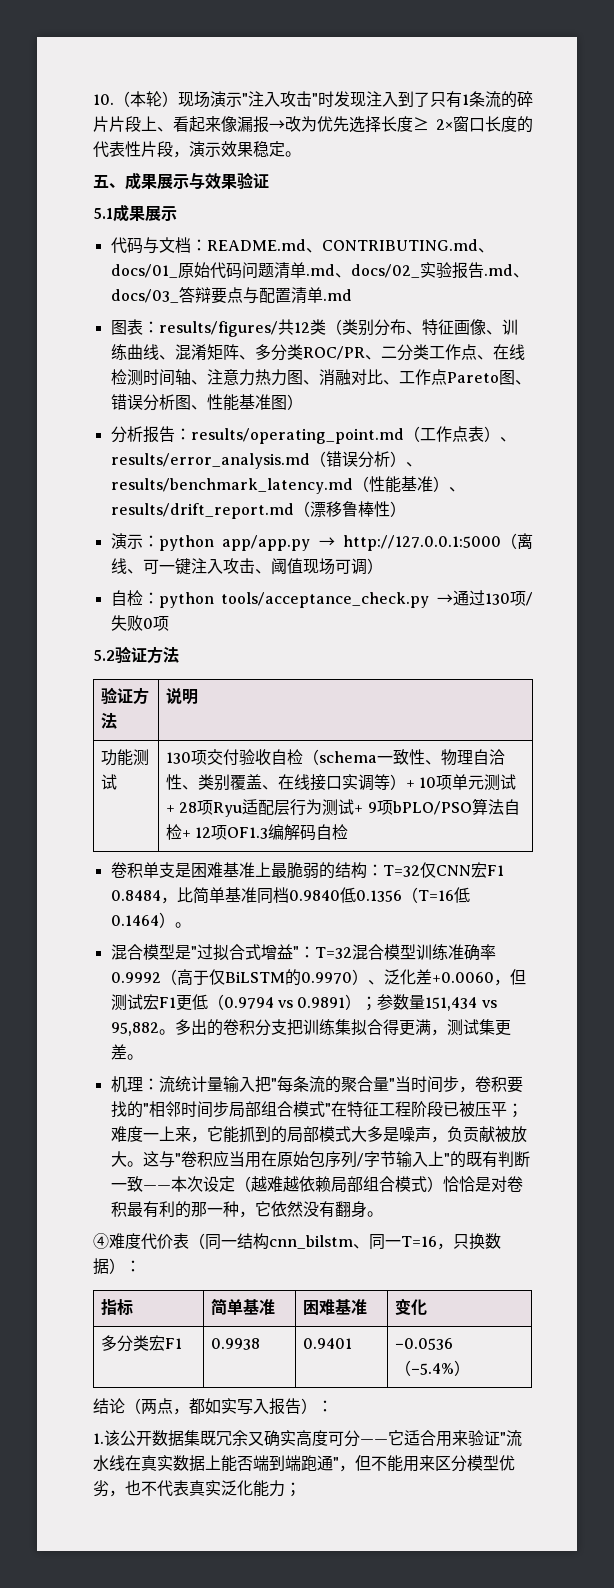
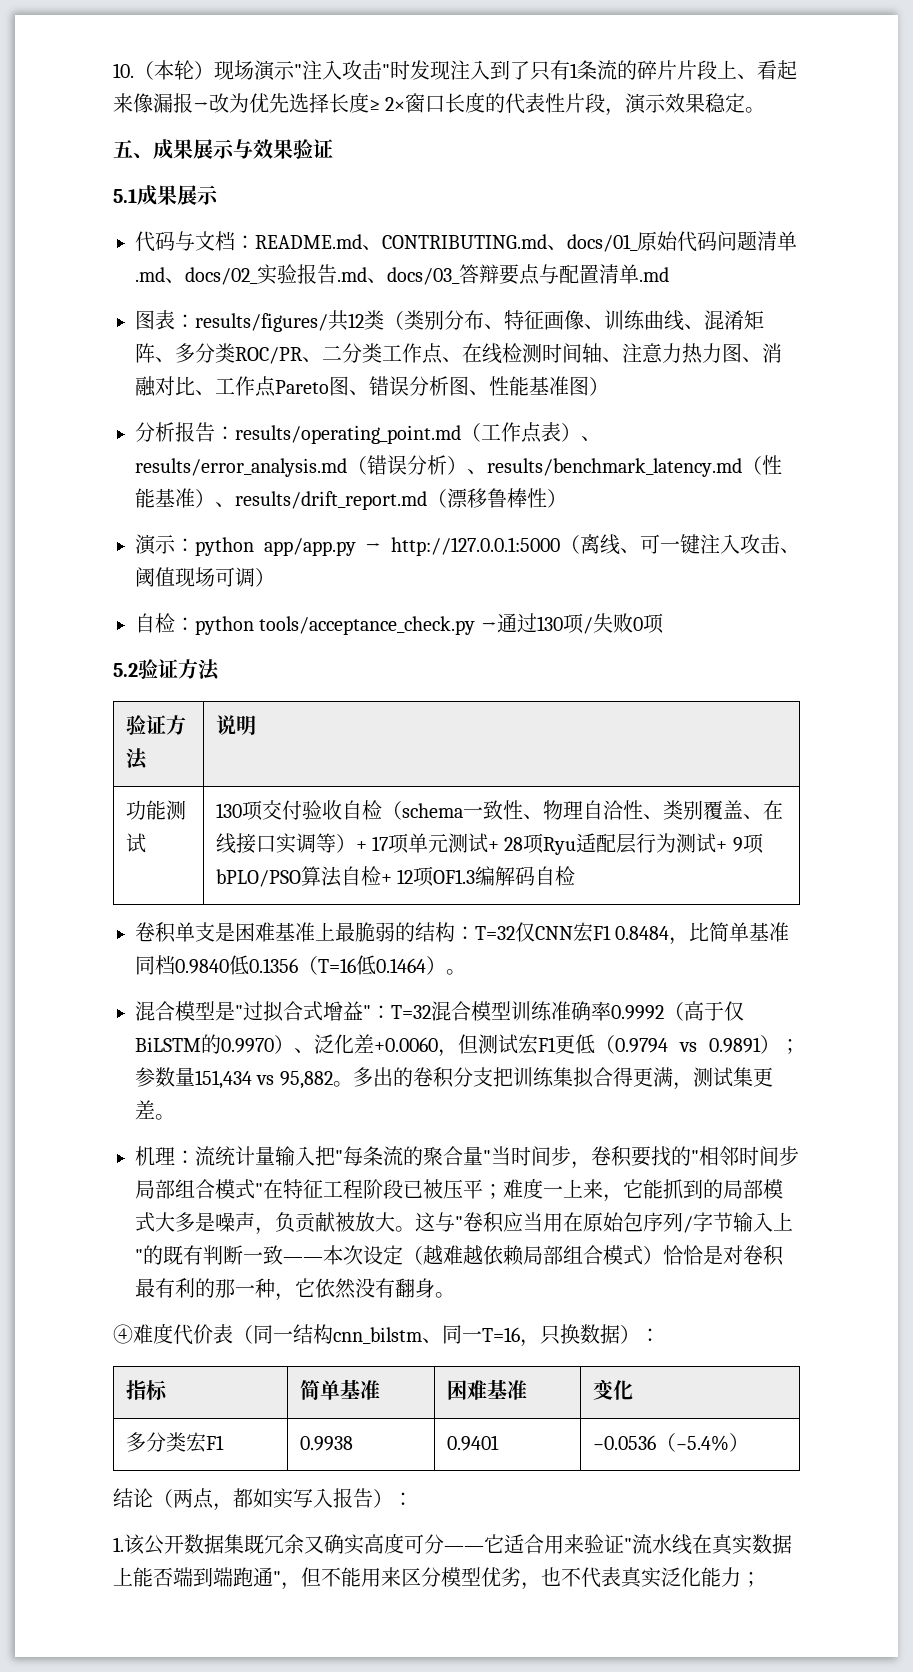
- 130项交付验收自检（schema一致性、物理自洽性、类别覆盖、在线接口实调等）+ 10项单元测试+ 28项Ryu适配层行为测试+ 9项bPLO/PSO算法自检+ 12项OF1.3编解码自检
+ 130项交付验收自检（schema一致性、物理自洽性、类别覆盖、在线接口实调等）+ 17项单元测试+ 28项Ryu适配层行为测试+ 9项bPLO/PSO算法自检+ 12项OF1.3编解码自检

